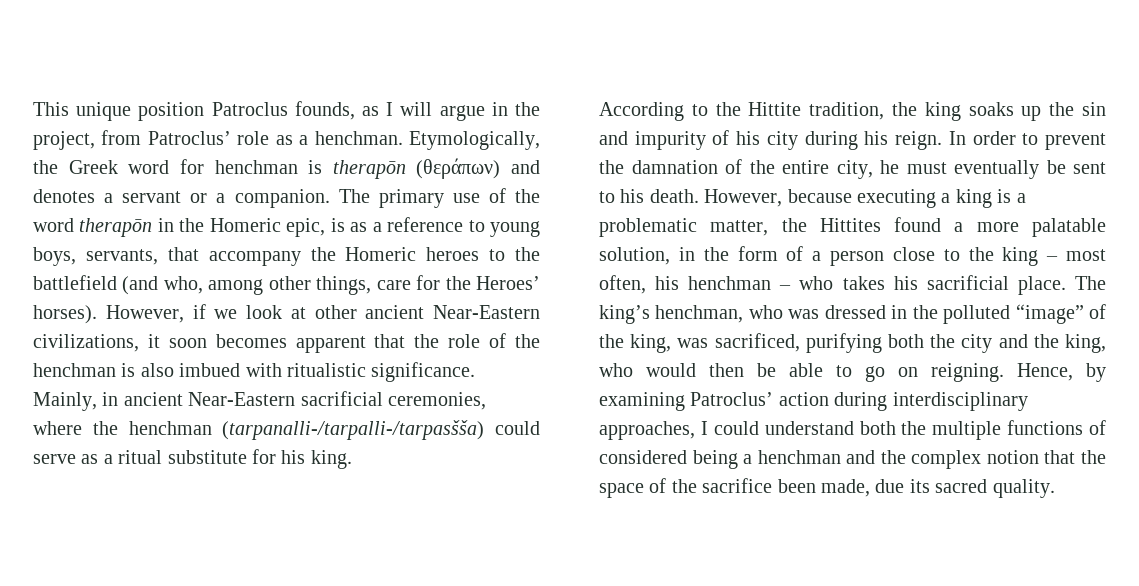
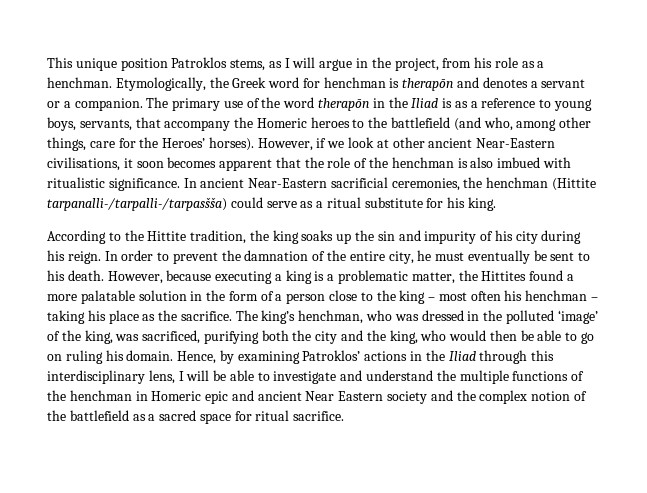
- This unique position Patroclus founds, as I will argue in the project, from Patroclus’ role as a henchman.
+ This unique position Patroklos stems, as I will argue in the project, from his role as a henchman.
- Etymologically, the Greek word for henchman is therapōn (θεράπων) and denotes a servant or a companion.
+ Etymologically, the Greek word for henchman is therapōn and denotes a servant or a companion.
- The primary use of the word therapōn in the Homeric epic, is as a reference to young boys, servants, that accompany the Homeric heroes to the battlefield (and who, among other things, care for the Heroes’ horses).
+ The primary use of the word therapōn in the Iliad is as a reference to young boys, servants, that accompany the Homeric heroes to the battlefield (and who, among other things, care for the Heroes’ horses).
- However, if we look at other ancient Near-Eastern civilizations, it soon becomes apparent that the role of the henchman is also imbued with ritualistic significance.
+ However, if we look at other ancient Near-Eastern civilisations, it soon becomes apparent that the role of the henchman is also imbued with ritualistic significance.
- Mainly, in ancient Near-Eastern sacrificial ceremonies, where the henchman (tarpanalli-/tarpalli-/tarpasšša) could serve as a ritual substitute for his king.
+ In ancient Near-Eastern sacrificial ceremonies, the henchman (Hittite tarpanalli-/tarpalli-/tarpasšša) could serve as a ritual substitute for his king.
- However, because executing a king is a problematic matter, the Hittites found a more palatable solution, in the form of a person close to the king – most often, his henchman – who takes his sacrificial place.
+ However, because executing a king is a problematic matter, the Hittites found a more palatable solution in the form of a person close to the king – most often his henchman – taking his place as the sacrifice.
- The king’s henchman, who was dressed in the polluted “image” of the king, was sacrificed, purifying both the city and the king, who would then be able to go on reigning. Hence, by examining Patroclus’ action during interdisciplinary approaches, I could understand both the multiple functions of considered being a henchman and the complex notion that the space of the sacrifice been made, due its sacred quality.
+ The king’s henchman, who was dressed in the polluted ‘image’ of the king, was sacrificed, purifying both the city and the king, who would then be able to go on ruling his domain. Hence, by examining Patroklos’ actions in the Iliad through this interdisciplinary lens, I will be able to investigate and understand the multiple functions of the henchman in Homeric epic and ancient Near Eastern society and the complex notion of the battlefield as a sacred space for ritual sacrifice.

